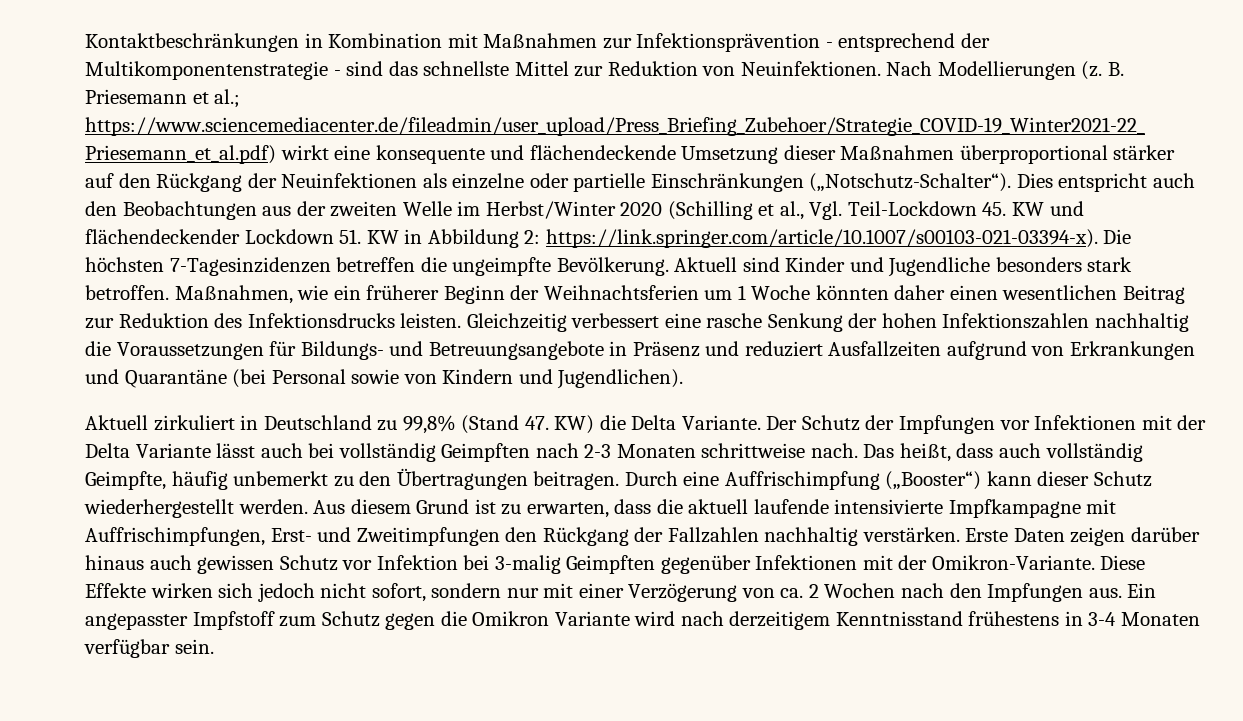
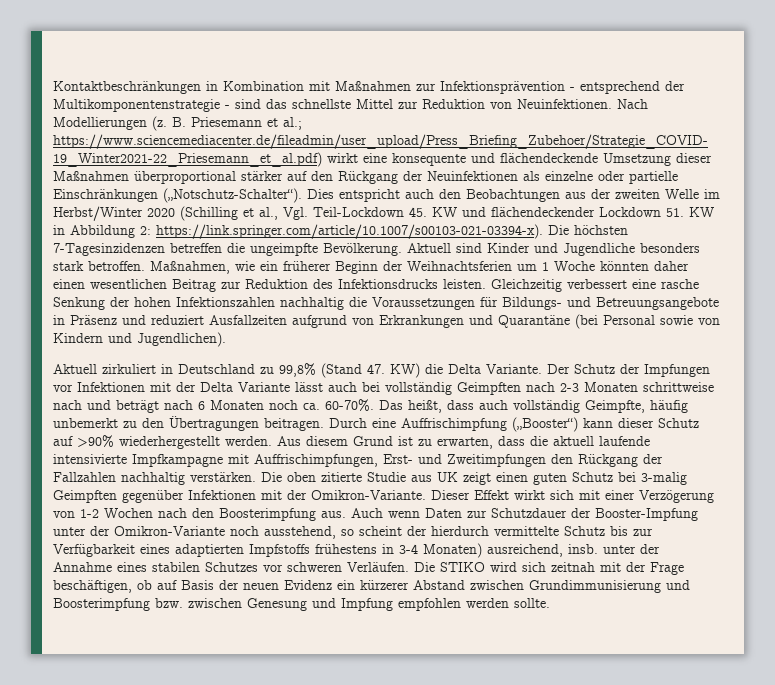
- Der Schutz der Impfungen vor Infektionen mit der Delta Variante lässt auch bei vollständig Geimpften nach 2-3 Monaten schrittweise nach.
+ Der Schutz der Impfungen vor Infektionen mit der Delta Variante lässt auch bei vollständig Geimpften nach 2-3 Monaten schrittweise nach und beträgt nach 6 Monaten noch ca. 60-70%.
- Durch eine Auffrischimpfung („Booster“) kann dieser Schutz wiederhergestellt werden.
+ Durch eine Auffrischimpfung („Booster“) kann dieser Schutz auf >90% wiederhergestellt werden.
- Erste Daten zeigen darüber hinaus auch gewissen Schutz vor Infektion bei 3-malig Geimpften gegenüber Infektionen mit der Omikron-Variante.
+ Die oben zitierte Studie aus UK zeigt einen guten Schutz bei 3-malig Geimpften gegenüber Infektionen mit der Omikron-Variante.
- Diese Effekte wirken sich jedoch nicht sofort, sondern nur mit einer Verzögerung von ca. 2 Wochen nach den Impfungen aus. Ein angepasster Impfstoff zum Schutz gegen die Omikron Variante wird nach derzeitigem Kenntnisstand frühestens in 3-4 Monaten verfügbar sein.
+ Dieser Effekt wirkt sich mit einer Verzögerung von 1-2 Wochen nach den Boosterimpfung aus. Auch wenn Daten zur Schutzdauer der Booster-Impfung unter der Omikron-Variante noch ausstehend, so scheint der hierdurch vermittelte Schutz bis zur Verfügbarkeit eines adaptierten Impfstoffs frühestens in 3-4 Monaten) ausreichend, insb. unter der Annahme eines stabilen Schutzes vor schweren Verläufen. Die STIKO wird sich zeitnah mit der Frage beschäftigen, ob auf Basis der neuen Evidenz ein kürzerer Abstand zwischen Grundimmunisierung und Boosterimpfung bzw. zwischen Genesung und Impfung empfohlen werden sollte.

